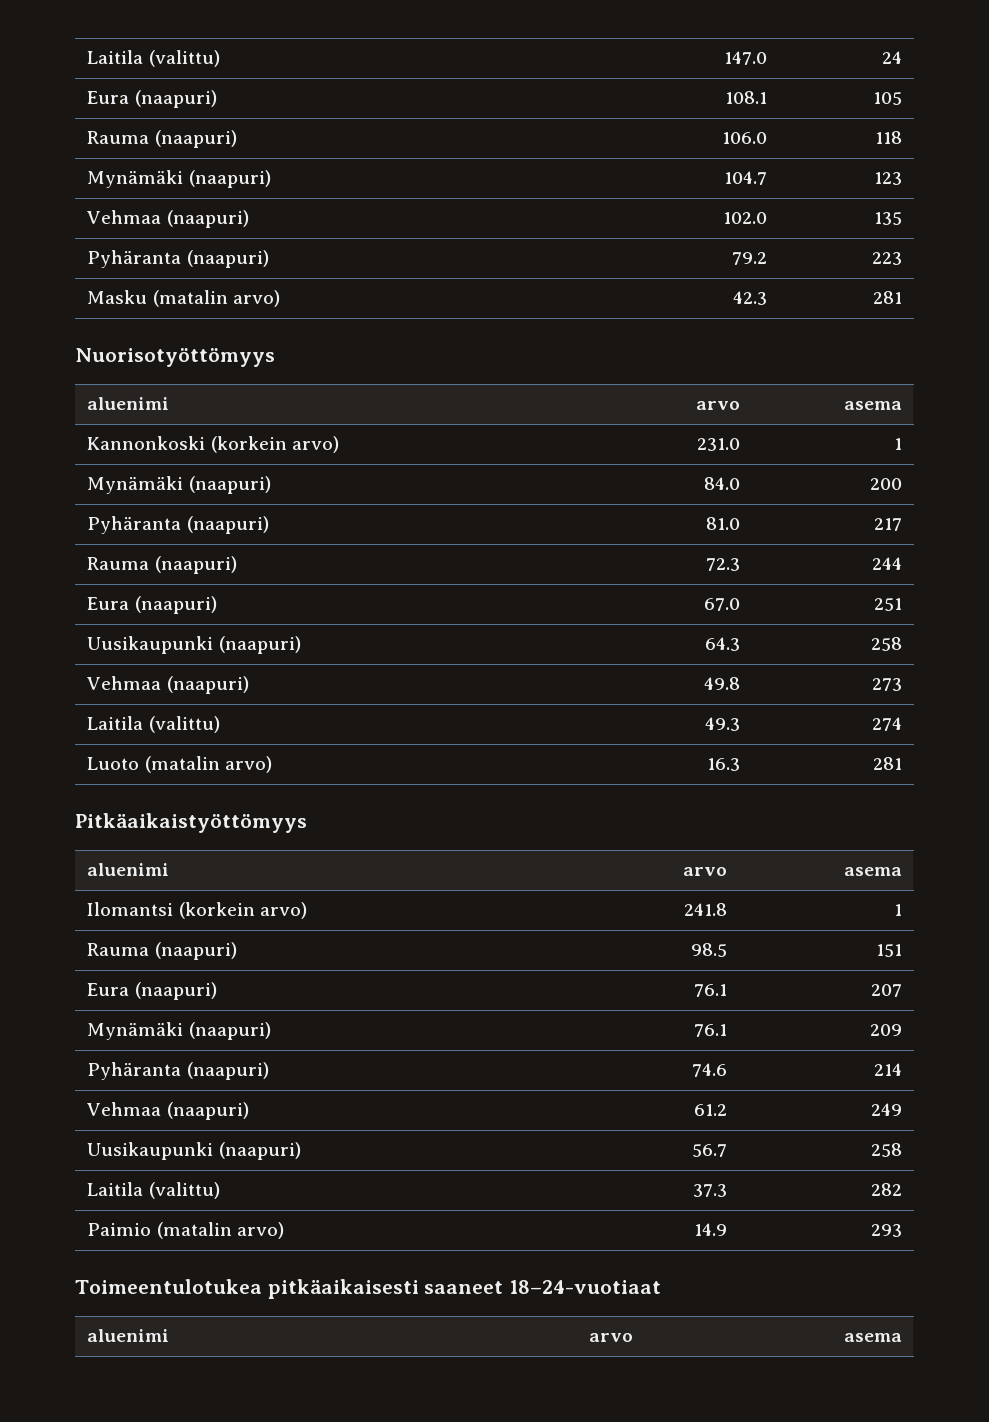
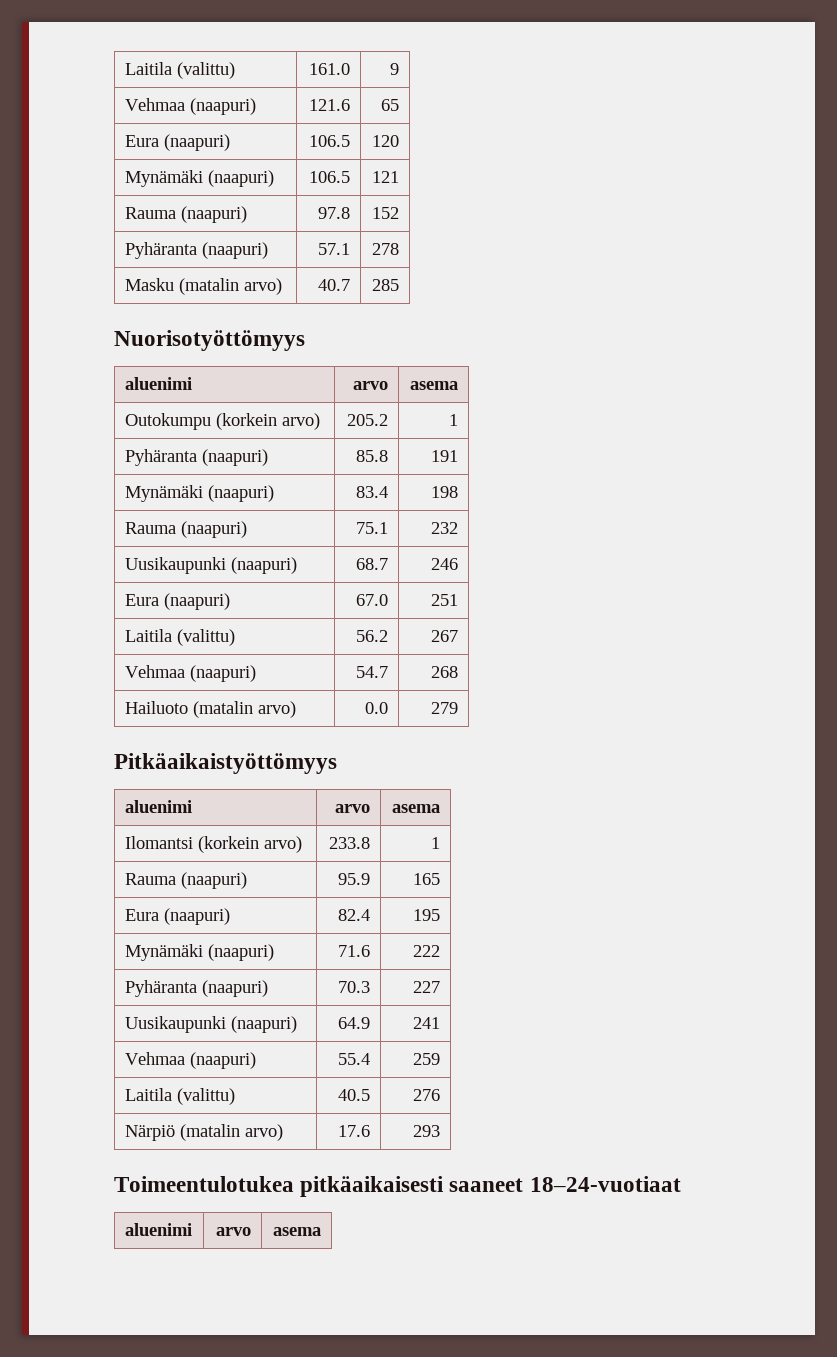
- Laitila (valittu) | 147.0 | 24
- Eura (naapuri) | 108.1 | 105
- Rauma (naapuri) | 106.0 | 118
- Mynämäki (naapuri) | 104.7 | 123
- Vehmaa (naapuri) | 102.0 | 135
- Pyhäranta (naapuri) | 79.2 | 223
+ Laitila (valittu) | 161.0 | 9
+ Vehmaa (naapuri) | 121.6 | 65
+ Eura (naapuri) | 106.5 | 120
+ Mynämäki (naapuri) | 106.5 | 121
+ Rauma (naapuri) | 97.8 | 152
+ Pyhäranta (naapuri) | 57.1 | 278
- Masku (matalin arvo) | 42.3 | 281
+ Masku (matalin arvo) | 40.7 | 285
- Kannonkoski (korkein arvo) | 231.0 | 1
- Mynämäki (naapuri) | 84.0 | 200
- Pyhäranta (naapuri) | 81.0 | 217
- Rauma (naapuri) | 72.3 | 244
+ Outokumpu (korkein arvo) | 205.2 | 1
+ Pyhäranta (naapuri) | 85.8 | 191
+ Mynämäki (naapuri) | 83.4 | 198
+ Rauma (naapuri) | 75.1 | 232
+ Uusikaupunki (naapuri) | 68.7 | 246
  Eura (naapuri) | 67.0 | 251
- Uusikaupunki (naapuri) | 64.3 | 258
- Vehmaa (naapuri) | 49.8 | 273
- Laitila (valittu) | 49.3 | 274
- Luoto (matalin arvo) | 16.3 | 281
+ Laitila (valittu) | 56.2 | 267
+ Vehmaa (naapuri) | 54.7 | 268
+ Hailuoto (matalin arvo) | 0.0 | 279
- Ilomantsi (korkein arvo) | 241.8 | 1
+ Ilomantsi (korkein arvo) | 233.8 | 1
- Rauma (naapuri) | 98.5 | 151
- Eura (naapuri) | 76.1 | 207
- Mynämäki (naapuri) | 76.1 | 209
- Pyhäranta (naapuri) | 74.6 | 214
- Vehmaa (naapuri) | 61.2 | 249
- Uusikaupunki (naapuri) | 56.7 | 258
- Laitila (valittu) | 37.3 | 282
- Paimio (matalin arvo) | 14.9 | 293
+ Rauma (naapuri) | 95.9 | 165
+ Eura (naapuri) | 82.4 | 195
+ Mynämäki (naapuri) | 71.6 | 222
+ Pyhäranta (naapuri) | 70.3 | 227
+ Uusikaupunki (naapuri) | 64.9 | 241
+ Vehmaa (naapuri) | 55.4 | 259
+ Laitila (valittu) | 40.5 | 276
+ Närpiö (matalin arvo) | 17.6 | 293

